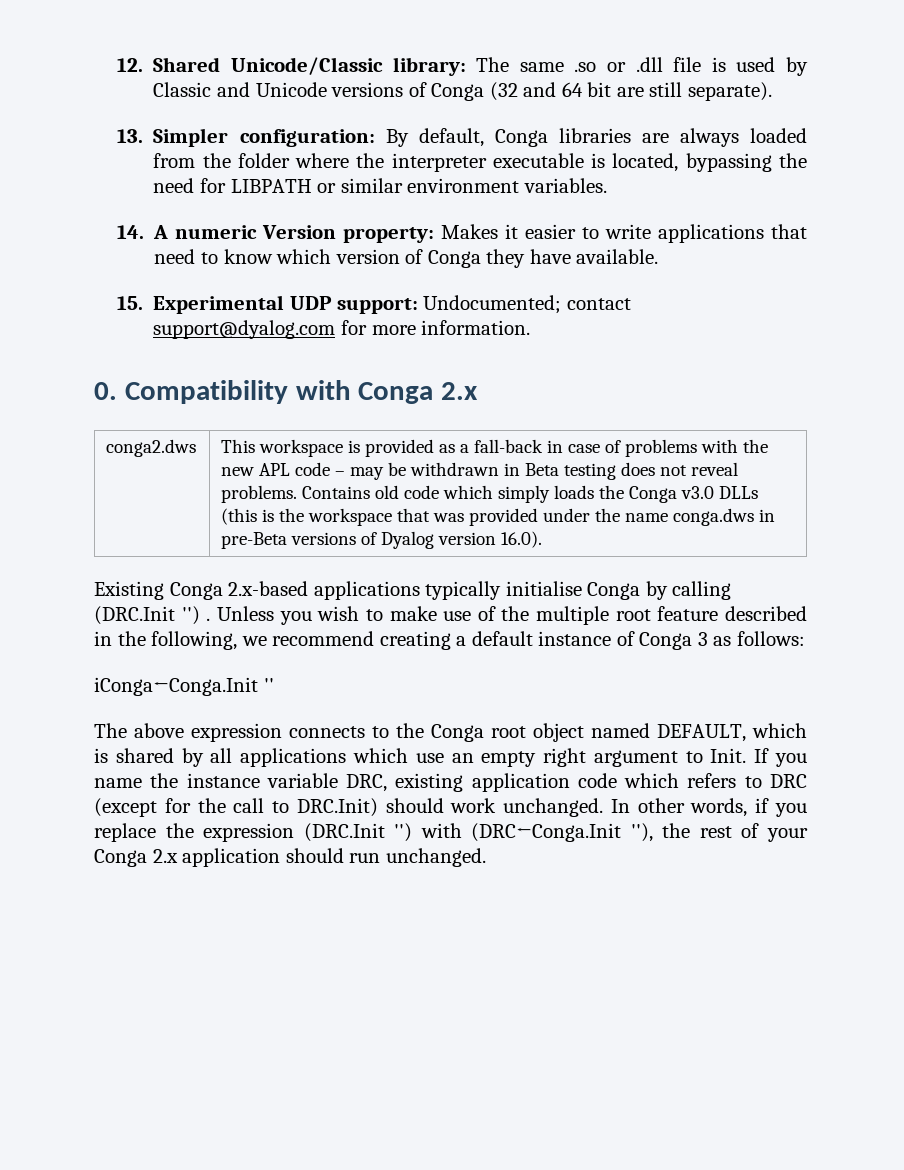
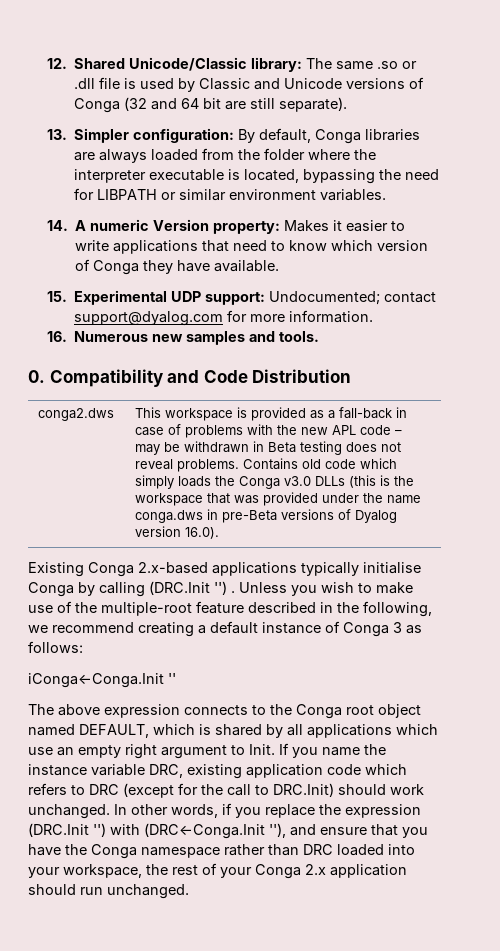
+ 16. Numerous new samples and tools.
- 0. Compatibility with Conga 2.x
+ 0. Compatibility and Code Distribution
- Unless you wish to make use of the multiple root feature described in the following, we recommend creating a default instance of Conga 3 as follows:
+ Unless you wish to make use of the multiple-root feature described in the following, we recommend creating a default instance of Conga 3 as follows:
- In other words, if you replace the expression (DRC.Init '') with (DRC←Conga.Init ''), the rest of your Conga 2.x application should run unchanged.
+ In other words, if you replace the expression (DRC.Init '') with (DRC←Conga.Init ''), and ensure that you have the Conga namespace rather than DRC loaded into your workspace, the rest of your Conga 2.x application should run unchanged.

